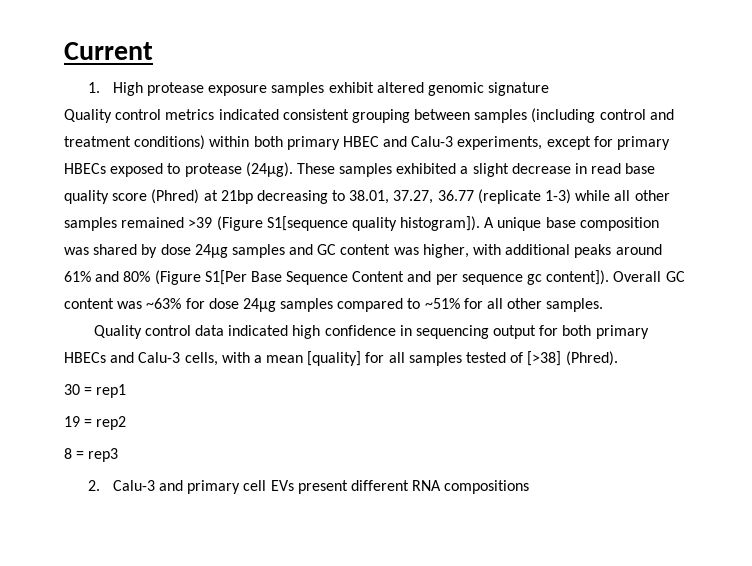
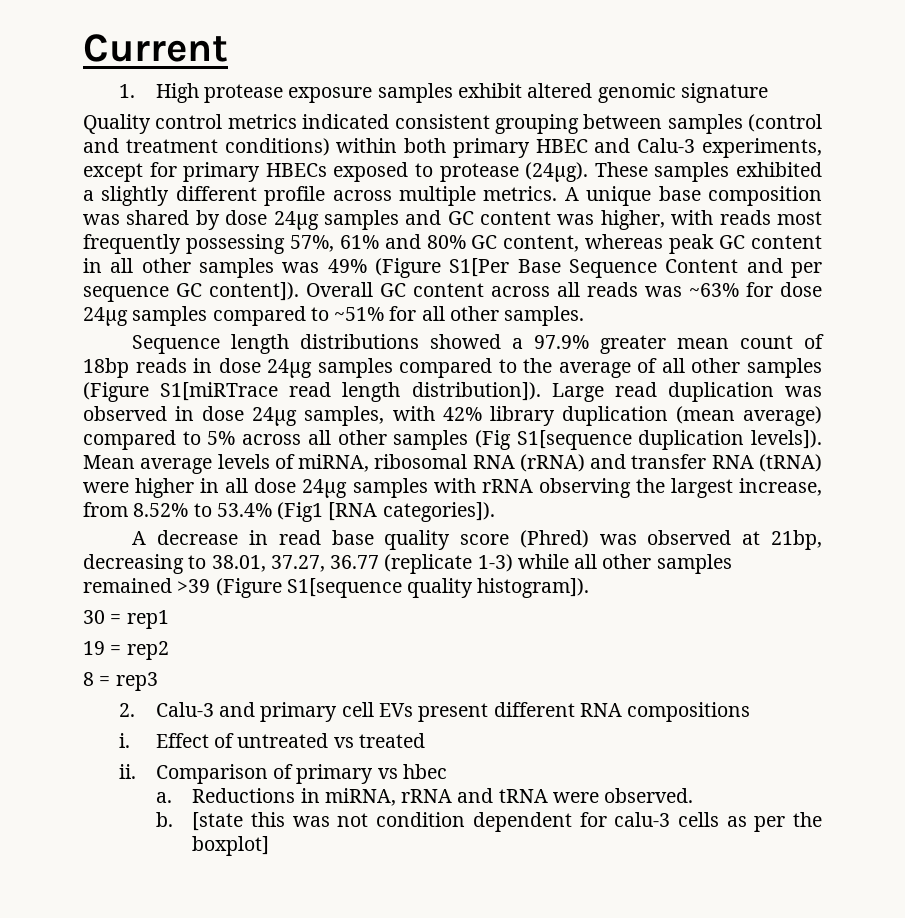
- Quality control metrics indicated consistent grouping between samples (including control and treatment conditions) within both primary HBEC and Calu-3 experiments, except for primary HBECs exposed to protease (24μg).
+ Quality control metrics indicated consistent grouping between samples (control and treatment conditions) within both primary HBEC and Calu-3 experiments, except for primary HBECs exposed to protease (24μg).
- These samples exhibited a slight decrease in read base quality score (Phred) at 21bp decreasing to 38.01, 37.27, 36.77 (replicate 1-3) while all other samples remained >39 (Figure S1[sequence quality histogram]). A unique base composition was shared by dose 24μg samples and GC content was higher, with additional peaks around 61% and 80% (Figure S1[Per Base Sequence Content and per sequence gc content]). Overall GC content was ~63% for dose 24μg samples compared to ~51% for all other samples.
- Quality control data indicated high confidence in sequencing output for both primary HBECs and Calu-3 cells, with a mean [quality] for all samples tested of [>38] (Phred).
+ These samples exhibited a slightly different profile across multiple metrics. A unique base composition was shared by dose 24μg samples and GC content was higher, with reads most frequently possessing 57%, 61% and 80% GC content, whereas peak GC content in all other samples was 49% (Figure S1[Per Base Sequence Content and per sequence GC content]). Overall GC content across all reads was ~63% for dose 24μg samples compared to ~51% for all other samples.
+ Sequence length distributions showed a 97.9% greater mean count of 18bp reads in dose 24μg samples compared to the average of all other samples (Figure S1[miRTrace read length distribution]). Large read duplication was observed in dose 24μg samples, with 42% library duplication (mean average) compared to 5% across all other samples (Fig S1[sequence duplication levels]). Mean average levels of miRNA, ribosomal RNA (rRNA) and transfer RNA (tRNA) were higher in all dose 24μg samples with rRNA observing the largest increase, from 8.52% to 53.4% (Fig1 [RNA categories]).
+ A decrease in read base quality score (Phred) was observed at 21bp, decreasing to 38.01, 37.27, 36.77 (replicate 1-3) while all other samples remained >39 (Figure S1[sequence quality histogram]).
+ i. Effect of untreated vs treated
+ ii. Comparison of primary vs hbec
+ a. Reductions in miRNA, rRNA and tRNA were observed.
+ b. [state this was not condition dependent for calu-3 cells as per the boxplot]

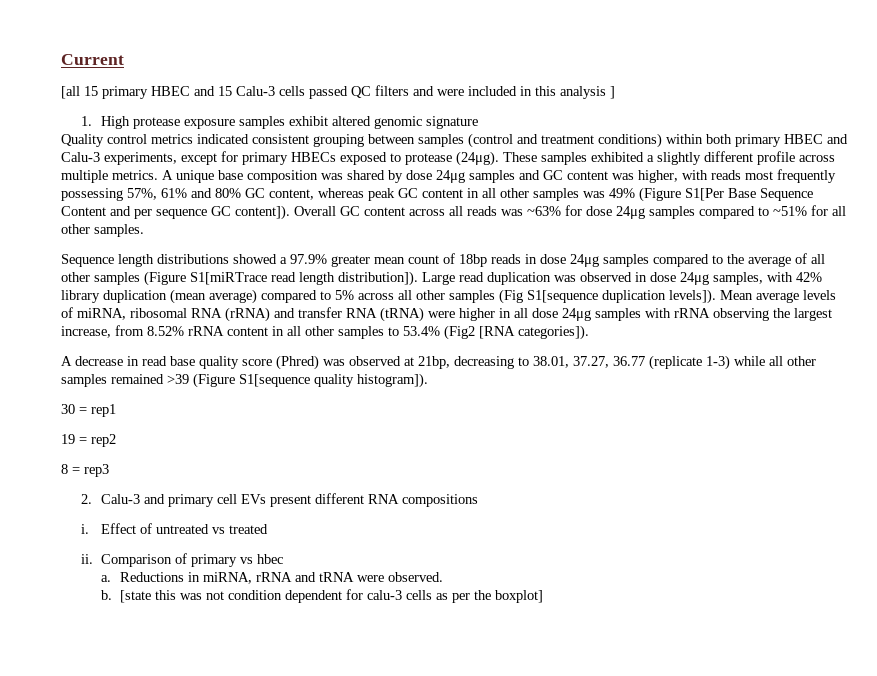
+ [all 15 primary HBEC and 15 Calu-3 cells passed QC filters and were included in this analysis ]
- Mean average levels of miRNA, ribosomal RNA (rRNA) and transfer RNA (tRNA) were higher in all dose 24μg samples with rRNA observing the largest increase, from 8.52% to 53.4% (Fig1 [RNA categories]).
+ Mean average levels of miRNA, ribosomal RNA (rRNA) and transfer RNA (tRNA) were higher in all dose 24μg samples with rRNA observing the largest increase, from 8.52% rRNA content in all other samples to 53.4% (Fig2 [RNA categories]).

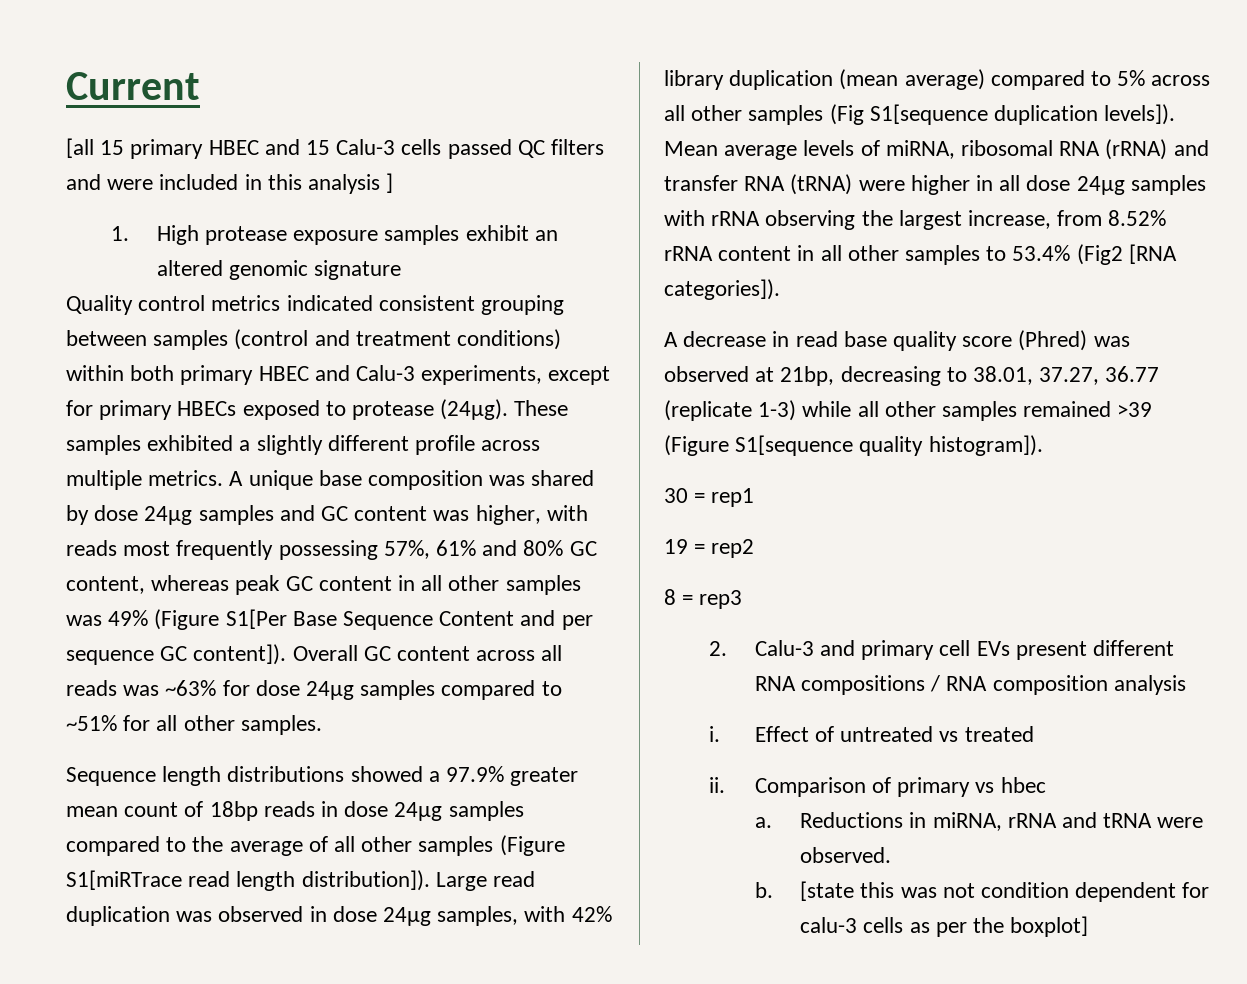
- 1. High protease exposure samples exhibit altered genomic signature
+ 1. High protease exposure samples exhibit an altered genomic signature
- 2. Calu-3 and primary cell EVs present different RNA compositions
+ 2. Calu-3 and primary cell EVs present different RNA compositions / RNA composition analysis

